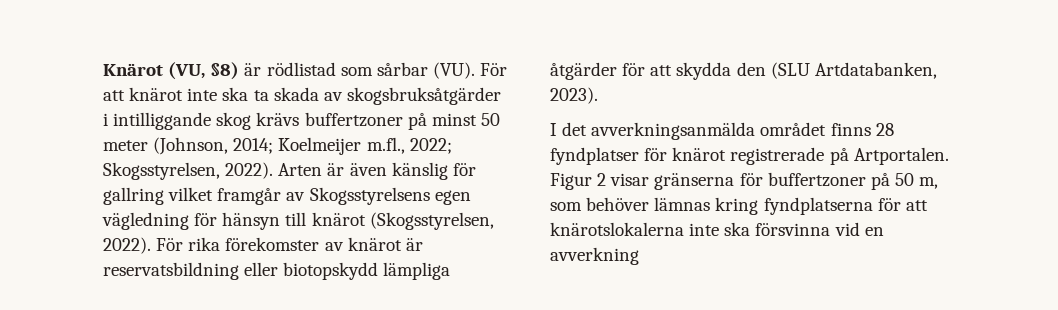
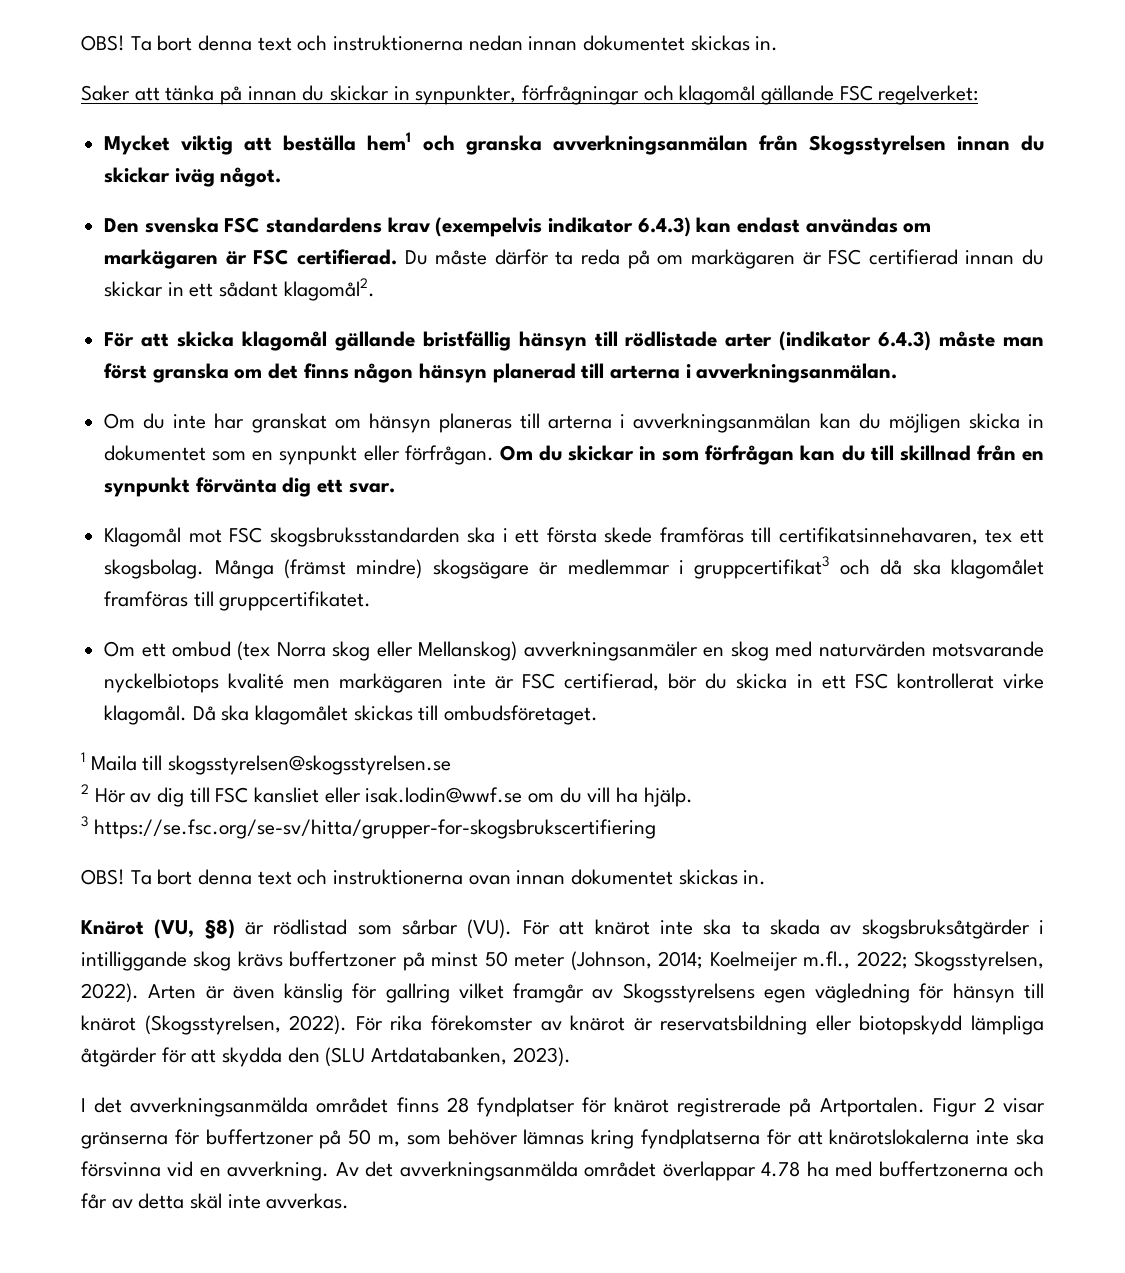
+ OBS! Ta bort denna text och instruktionerna nedan innan dokumentet skickas in.
+ Saker att tänka på innan du skickar in synpunkter, förfrågningar och klagomål gällande FSC regelverket:
+ Mycket viktig att beställa hem1 och granska avverkningsanmälan från Skogsstyrelsen innan du skickar iväg något.
+ Den svenska FSC standardens krav (exempelvis indikator 6.4.3) kan endast användas om markägaren är FSC certifierad. Du måste därför ta reda på om markägaren är FSC certifierad innan du skickar in ett sådant klagomål2.
+ För att skicka klagomål gällande bristfällig hänsyn till rödlistade arter (indikator 6.4.3) måste man först granska om det finns någon hänsyn planerad till arterna i avverkningsanmälan.
+ Om du inte har granskat om hänsyn planeras till arterna i avverkningsanmälan kan du möjligen skicka in dokumentet som en synpunkt eller förfrågan. Om du skickar in som förfrågan kan du till skillnad från en synpunkt förvänta dig ett svar.
+ Klagomål mot FSC skogsbruksstandarden ska i ett första skede framföras till certifikatsinnehavaren, tex ett skogsbolag. Många (främst mindre) skogsägare är medlemmar i gruppcertifikat3 och då ska klagomålet framföras till gruppcertifikatet.
+ Om ett ombud (tex Norra skog eller Mellanskog) avverkningsanmäler en skog med naturvärden motsvarande nyckelbiotops kvalité men markägaren inte är FSC certifierad, bör du skicka in ett FSC kontrollerat virke klagomål. Då ska klagomålet skickas till ombudsföretaget.
+ 1 Maila till skogsstyrelsen@skogsstyrelsen.se
+ 2 Hör av dig till FSC kansliet eller isak.lodin@wwf.se om du vill ha hjälp.
+ 3 https://se.fsc.org/se-sv/hitta/grupper-for-skogsbrukscertifiering
+ OBS! Ta bort denna text och instruktionerna ovan innan dokumentet skickas in.
- Figur 2 visar gränserna för buffertzoner på 50 m, som behöver lämnas kring fyndplatserna för att knärotslokalerna inte ska försvinna vid en avverkning
+ Figur 2 visar gränserna för buffertzoner på 50 m, som behöver lämnas kring fyndplatserna för att knärotslokalerna inte ska försvinna vid en avverkning. Av det avverkningsanmälda området överlappar 4.78 ha med buffertzonerna och får av detta skäl inte avverkas.

